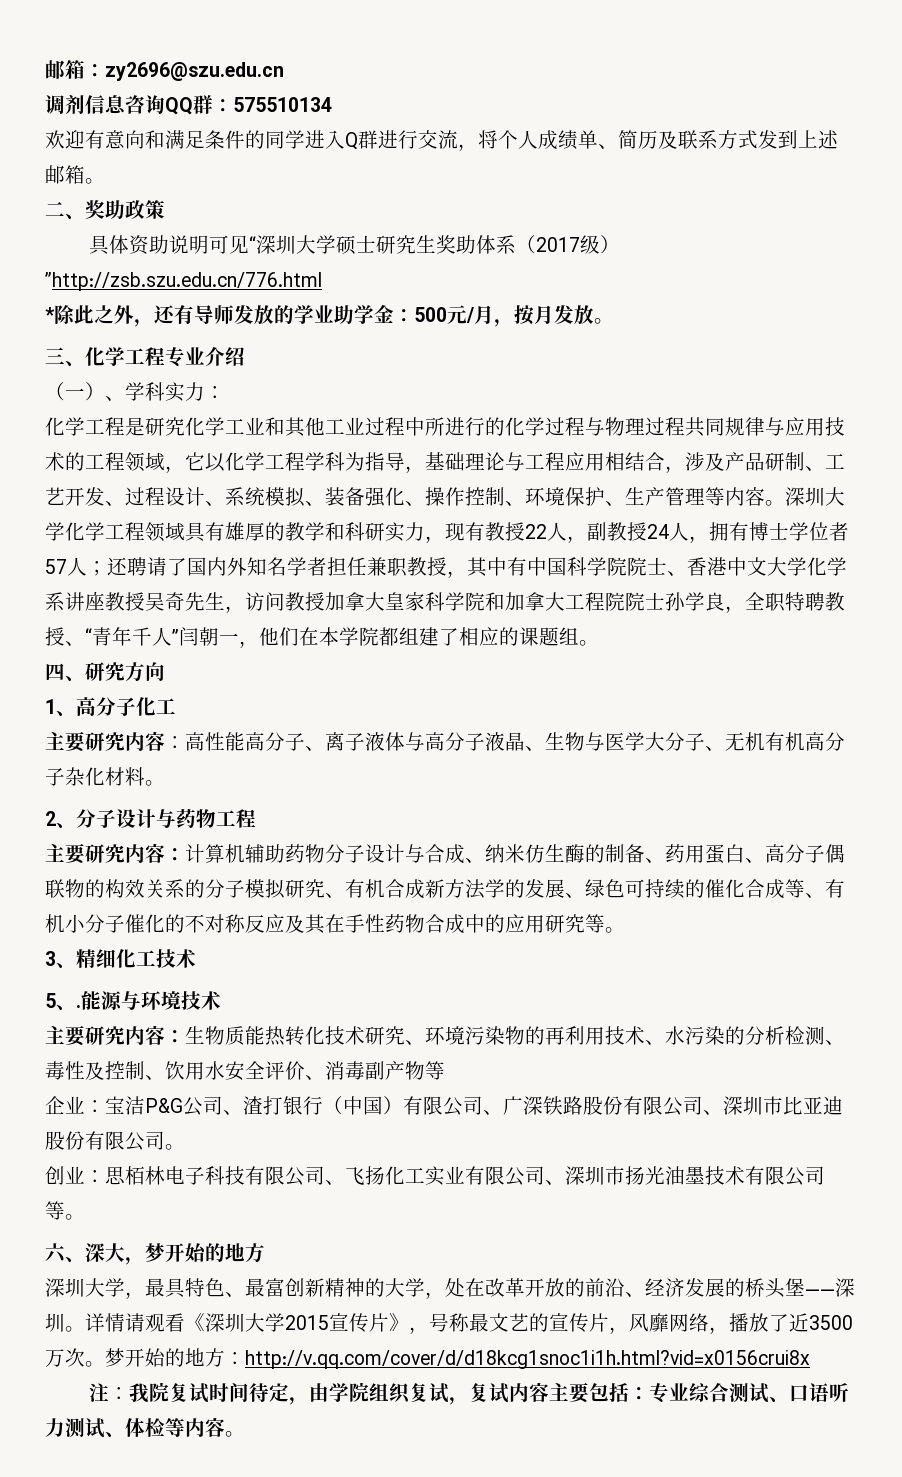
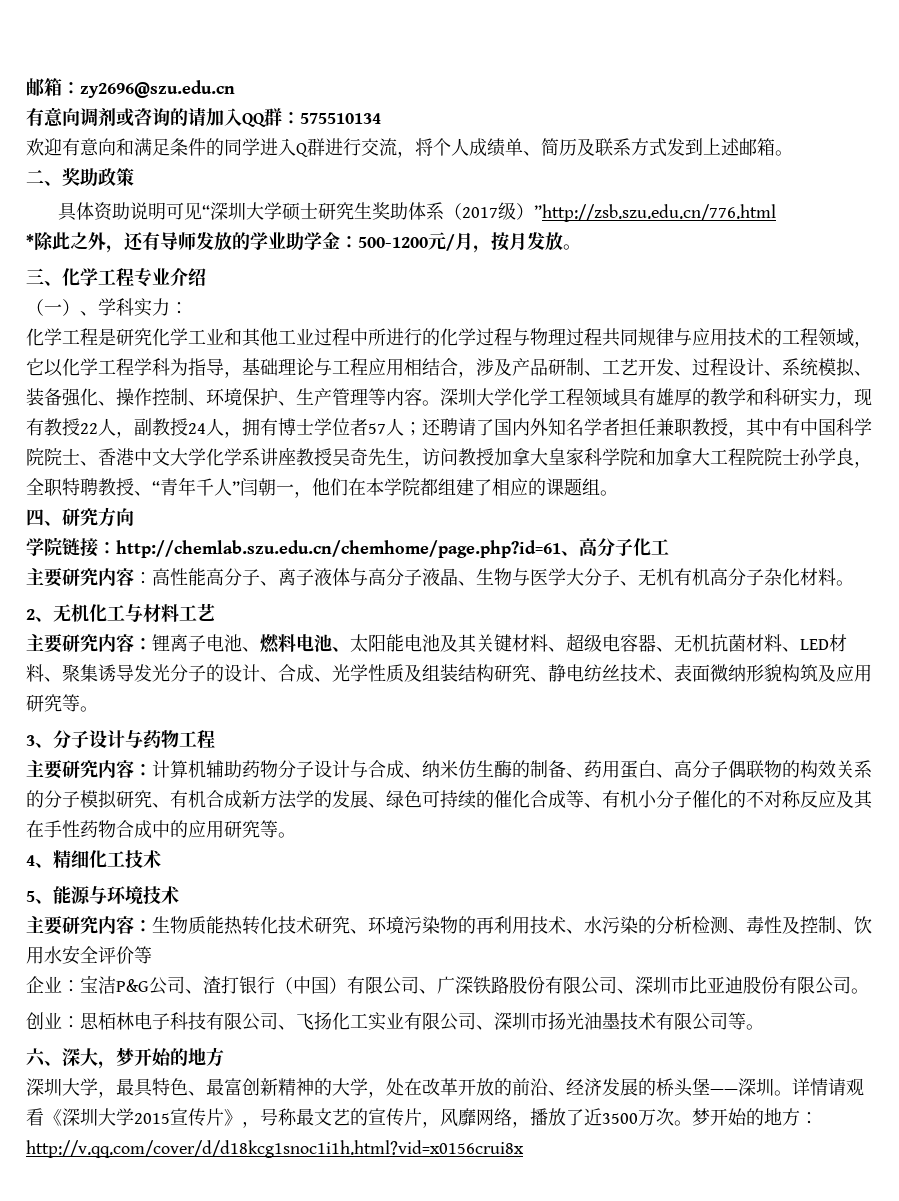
- 调剂信息咨询QQ群：575510134
+ 有意向调剂或咨询的请加入QQ群：575510134
- *除此之外，还有导师发放的学业助学金：500元/月，按月发放。
+ *除此之外，还有导师发放的学业助学金：500-1200元/月，按月发放。
- 1、高分子化工
+ 学院链接：http://chemlab.szu.edu.cn/chemhome/page.php?id=61、高分子化工
- 2、分子设计与药物工程
+ 2、无机化工与材料工艺
+ 主要研究内容：锂离子电池、燃料电池、太阳能电池及其关键材料、超级电容器、无机抗菌材料、LED材料、聚集诱导发光分子的设计、合成、光学性质及组装结构研究、静电纺丝技术、表面微纳形貌构筑及应用研究等。
+ 3、分子设计与药物工程
- 3、精细化工技术
+ 4、精细化工技术
- 5、.能源与环境技术
+ 5、能源与环境技术
- 主要研究内容：生物质能热转化技术研究、环境污染物的再利用技术、水污染的分析检测、毒性及控制、饮用水安全评价、消毒副产物等
+ 主要研究内容：生物质能热转化技术研究、环境污染物的再利用技术、水污染的分析检测、毒性及控制、饮用水安全评价等
- 注：我院复试时间待定，由学院组织复试，复试内容主要包括：专业综合测试、口语听力测试、体检等内容。

